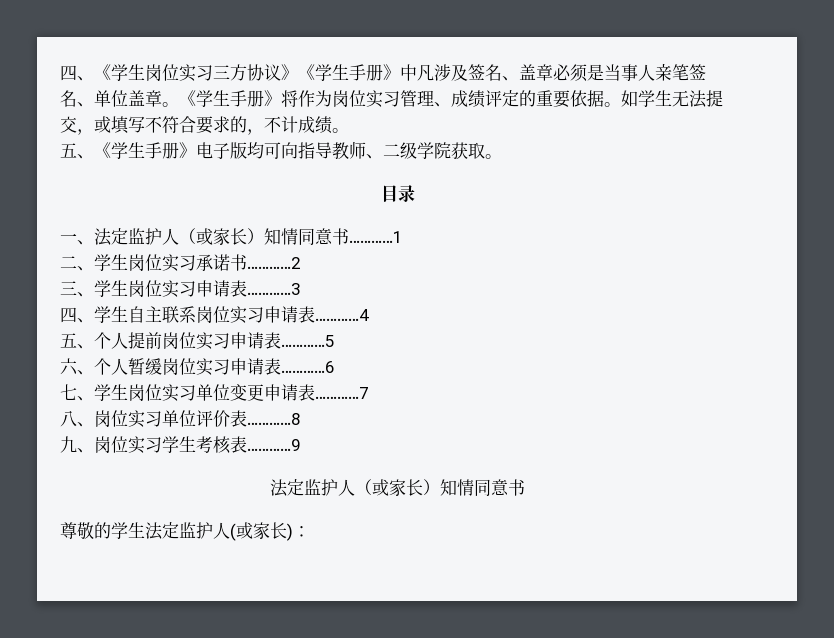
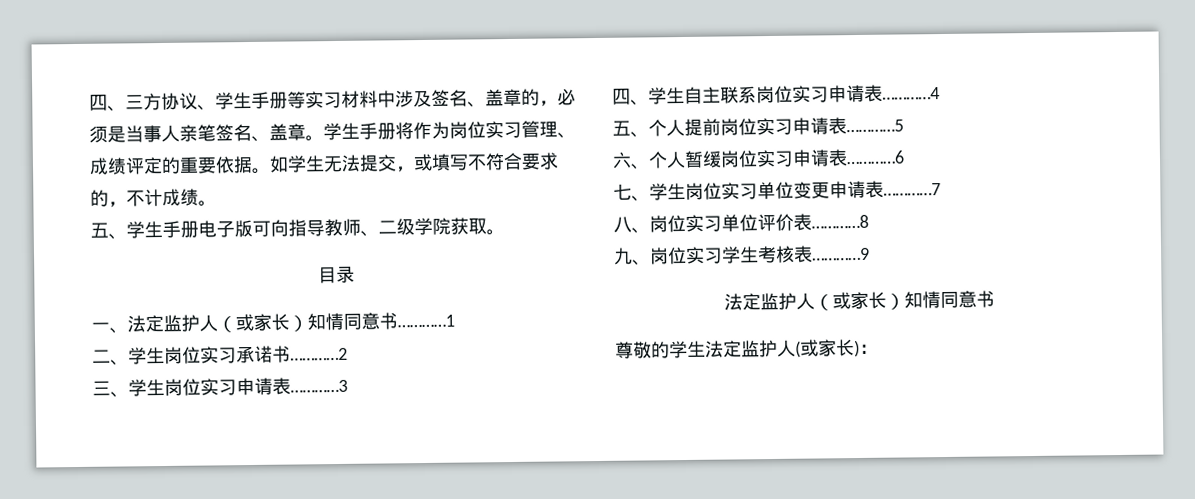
- 四、《学生岗位实习三方协议》《学生手册》中凡涉及签名、盖章必须是当事人亲笔签名、单位盖章。《学生手册》将作为岗位实习管理、成绩评定的重要依据。
+ 四、三方协议、学生手册等实习材料中涉及签名、盖章的，必须是当事人亲笔签名、盖章。学生手册将作为岗位实习管理、成绩评定的重要依据。
- 五、《学生手册》电子版均可向指导教师、二级学院获取。
+ 五、学生手册电子版可向指导教师、二级学院获取。

